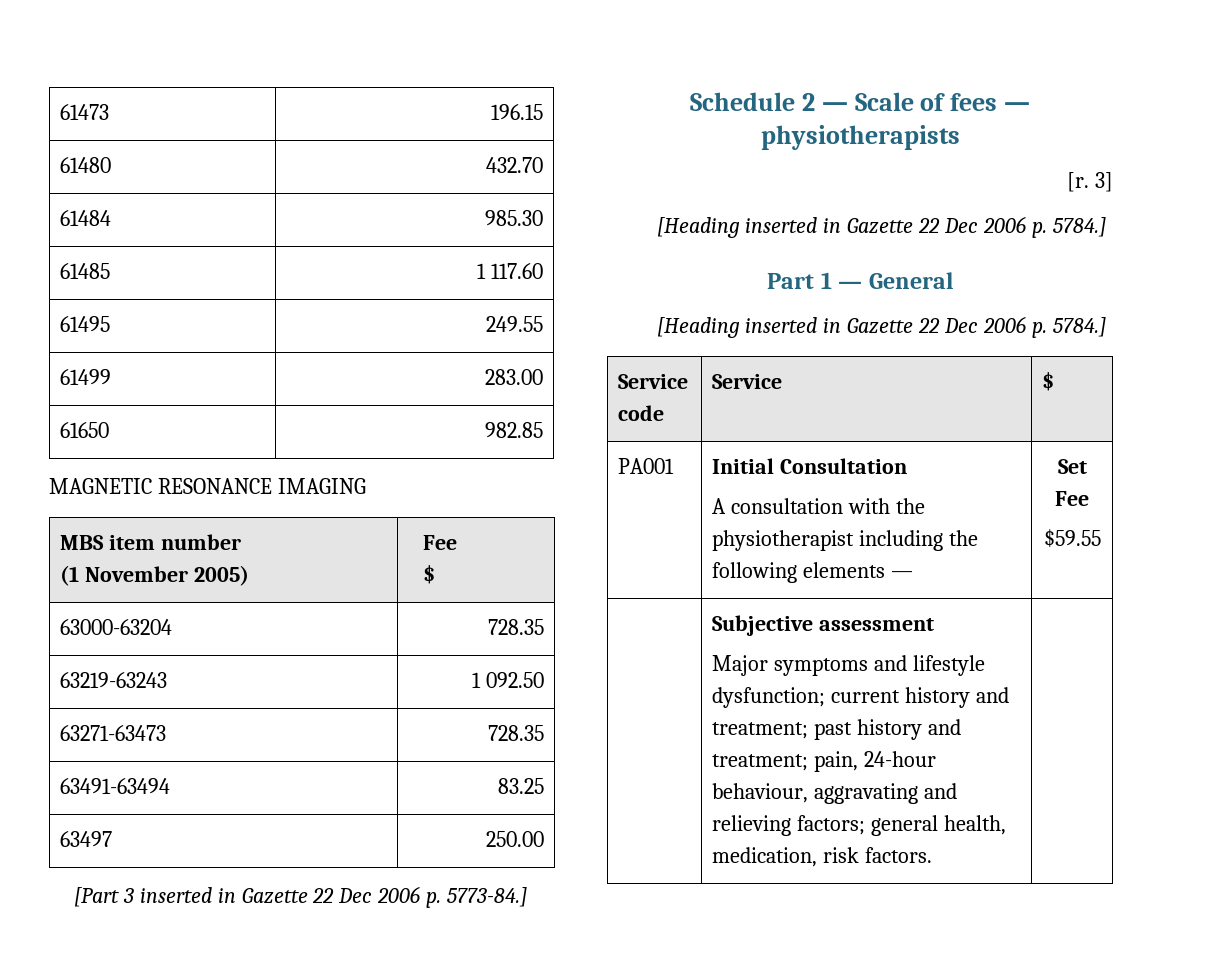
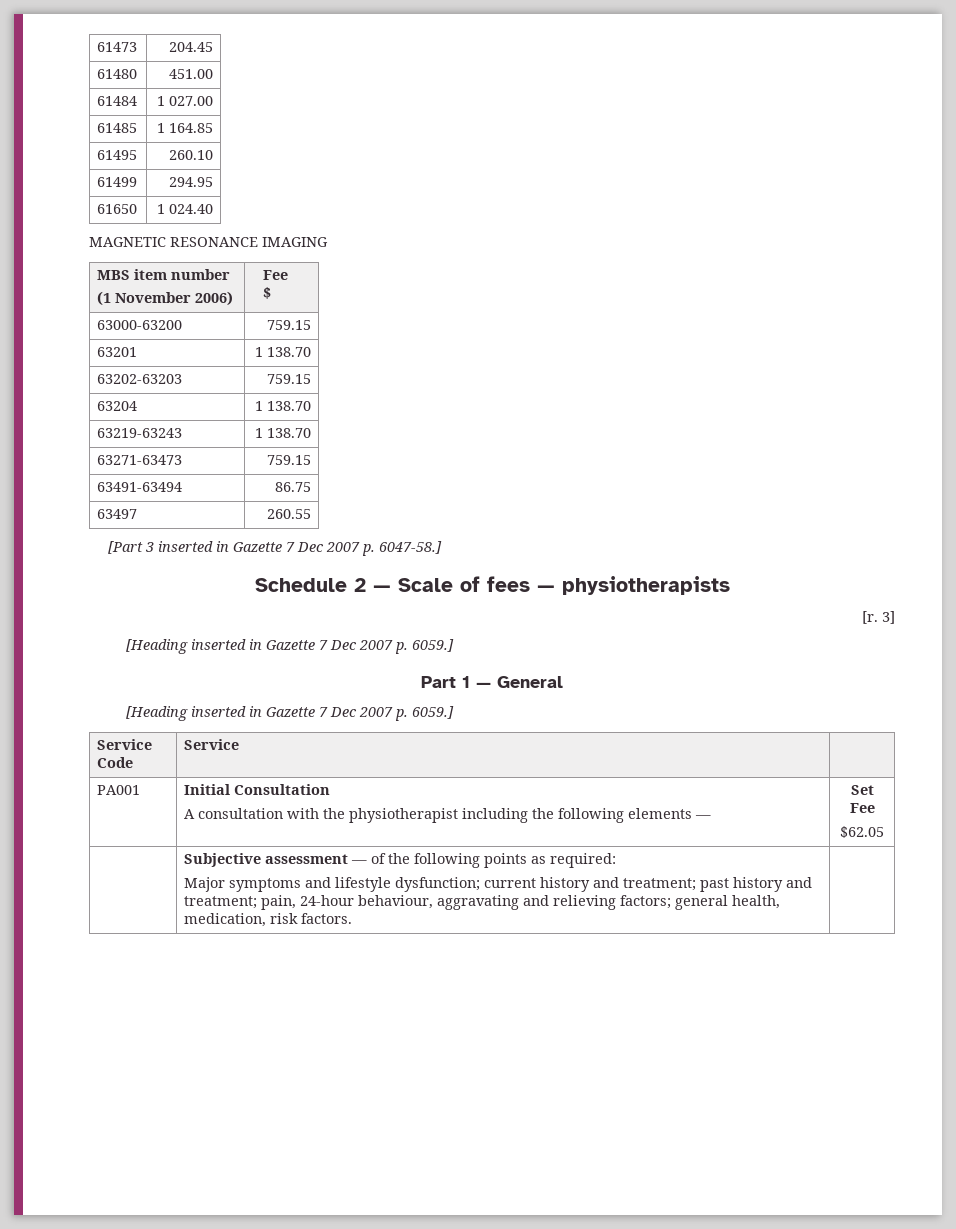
- 61473 | 196.15
+ 61473 | 204.45
- 61480 | 432.70
+ 61480 | 451.00
- 61484 | 985.30
+ 61484 | 1 027.00
- 61485 | 1 117.60
+ 61485 | 1 164.85
- 61495 | 249.55
+ 61495 | 260.10
- 61499 | 283.00
+ 61499 | 294.95
- 61650 | 982.85
+ 61650 | 1 024.40
  MBS item number
- (1 November 2005) | Fee
+ (1 November 2006) | Fee
- 63000-63204 | 728.35
+ 63000-63200 | 759.15
+ 63201 | 1 138.70
+ 63202-63203 | 759.15
+ 63204 | 1 138.70
- 63219-63243 | 1 092.50
+ 63219-63243 | 1 138.70
- 63271-63473 | 728.35
+ 63271-63473 | 759.15
- 63491-63494 | 83.25
+ 63491-63494 | 86.75
- 63497 | 250.00
+ 63497 | 260.55
- [Part 3 inserted in Gazette 22 Dec 2006 p. 5773-84.]
+ [Part 3 inserted in Gazette 7 Dec 2007 p. 6047-58.]
  3]
- [Heading inserted in Gazette 22 Dec 2006 p. 5784.]
+ [Heading inserted in Gazette 7 Dec 2007 p. 6059.]
  Part 1 — General
- [Heading inserted in Gazette 22 Dec 2006 p. 5784.]
- Service code | Service | $
+ [Heading inserted in Gazette 7 Dec 2007 p. 6059.]
+ Service Code | Service |
  PA001 | Initial Consultation
  A consultation with the physiotherapist including the following elements — | Set Fee
- $59.55
+ $62.05
- | Subjective assessment
+ | Subjective assessment — of the following points as required:

